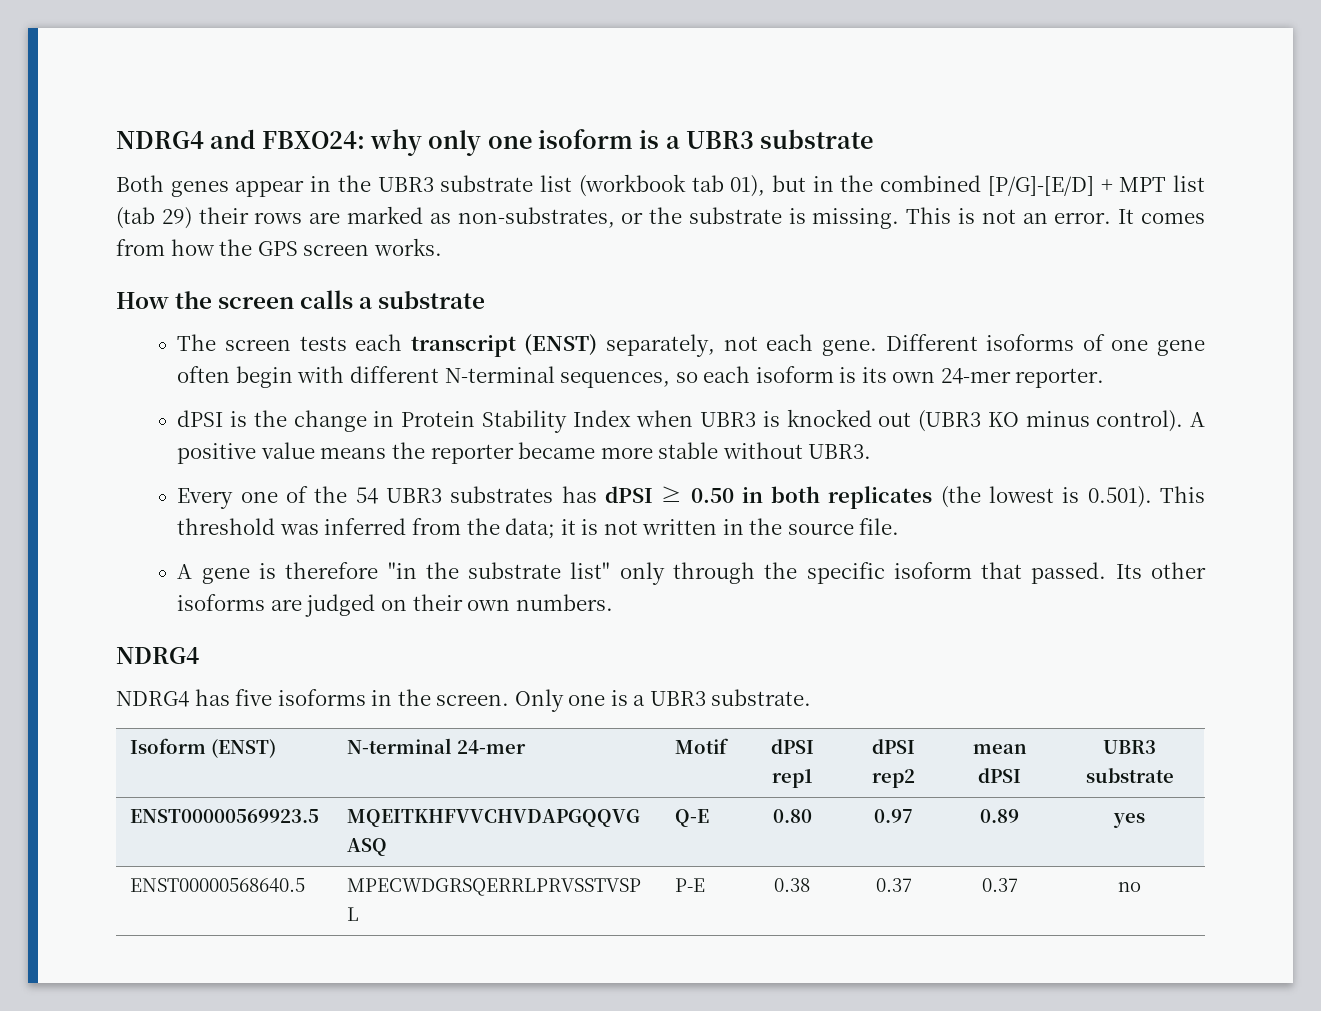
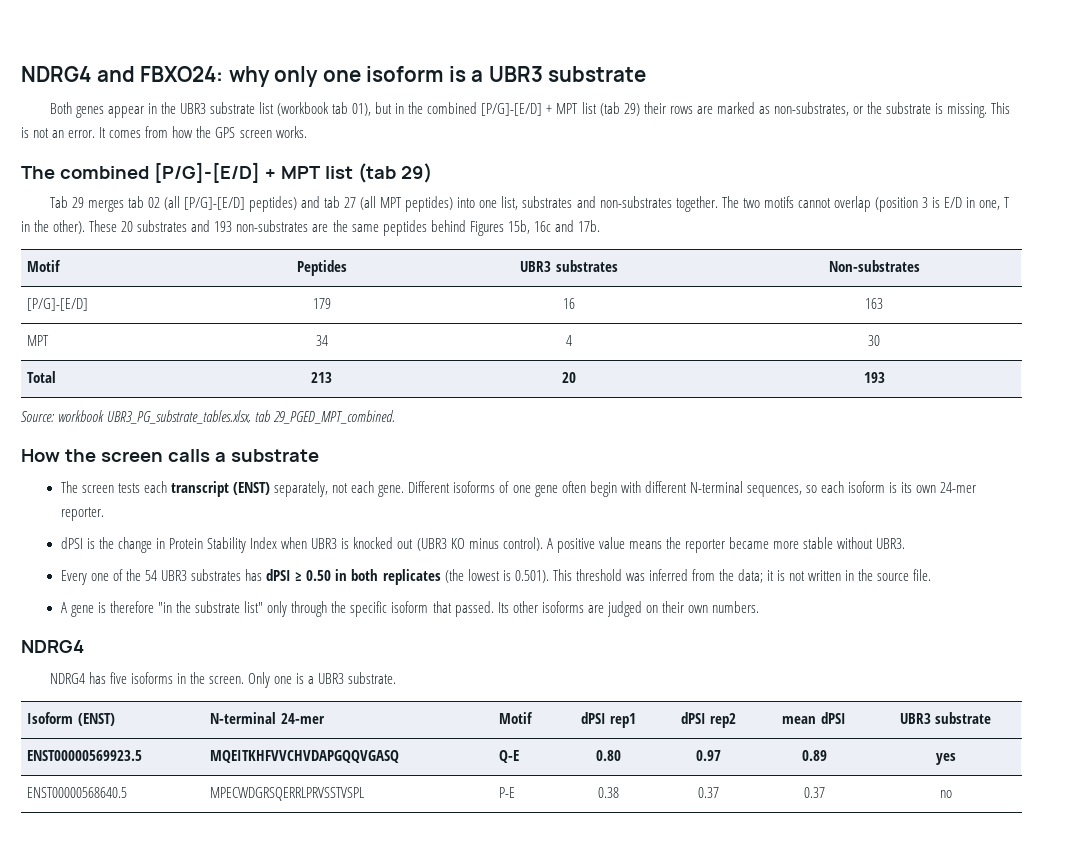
+ The combined [P/G]-[E/D] + MPT list (tab 29)
+ Tab 29 merges tab 02 (all [P/G]-[E/D] peptides) and tab 27 (all MPT peptides) into one list, substrates and non-substrates together. The two motifs cannot overlap (position 3 is E/D in one, T in the other). These 20 substrates and 193 non-substrates are the same peptides behind Figures 15b, 16c and 17b.
+ Motif | Peptides | UBR3 substrates | Non-substrates
+ [P/G]-[E/D] | 179 | 16 | 163
+ MPT | 34 | 4 | 30
+ Total | 213 | 20 | 193
+ Source: workbook UBR3_PG_substrate_tables.xlsx, tab 29_PGED_MPT_combined.

